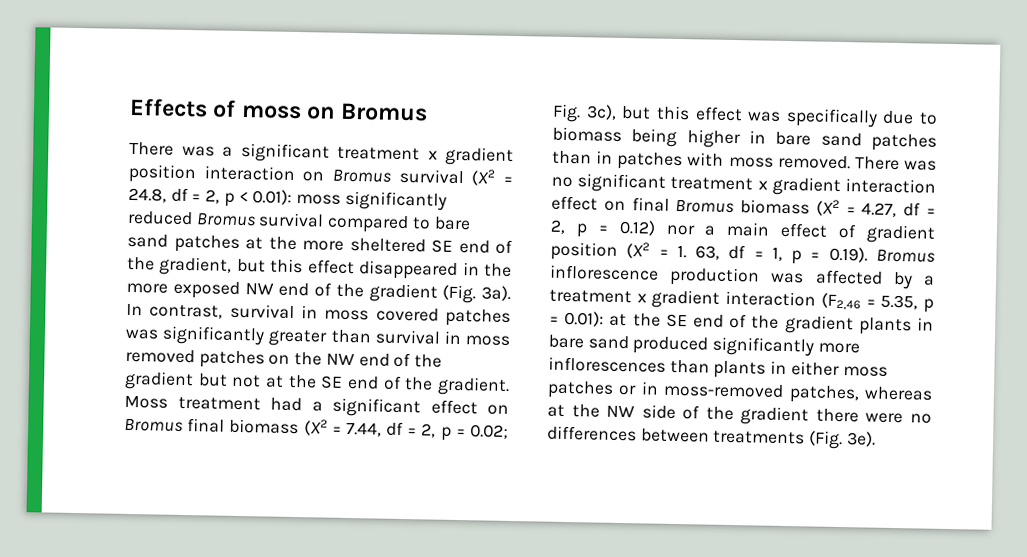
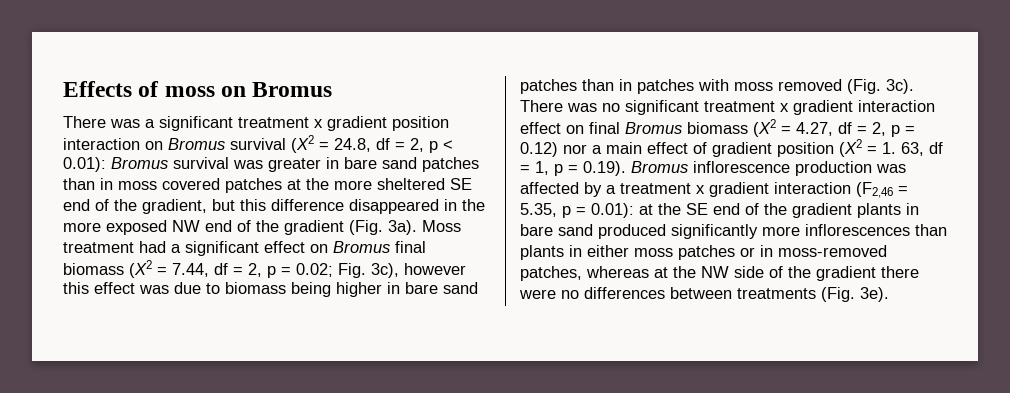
- There was a significant treatment x gradient position interaction on Bromus survival (X2 = 24.8, df = 2, p < 0.01): moss significantly reduced Bromus survival compared to bare sand patches at the more sheltered SE end of the gradient, but this effect disappeared in the more exposed NW end of the gradient (Fig. 3a).
+ There was a significant treatment x gradient position interaction on Bromus survival (X2 = 24.8, df = 2, p < 0.01): Bromus survival was greater in bare sand patches than in moss covered patches at the more sheltered SE end of the gradient, but this difference disappeared in the more exposed NW end of the gradient (Fig. 3a).
- In contrast, survival in moss covered patches was significantly greater than survival in moss removed patches on the NW end of the gradient but not at the SE end of the gradient.
- Moss treatment had a significant effect on Bromus final biomass (X2 = 7.44, df = 2, p = 0.02; Fig. 3c), but this effect was specifically due to biomass being higher in bare sand patches than in patches with moss removed.
+ Moss treatment had a significant effect on Bromus final biomass (X2 = 7.44, df = 2, p = 0.02; Fig. 3c), however this effect was due to biomass being higher in bare sand patches than in patches with moss removed (Fig. 3c).

